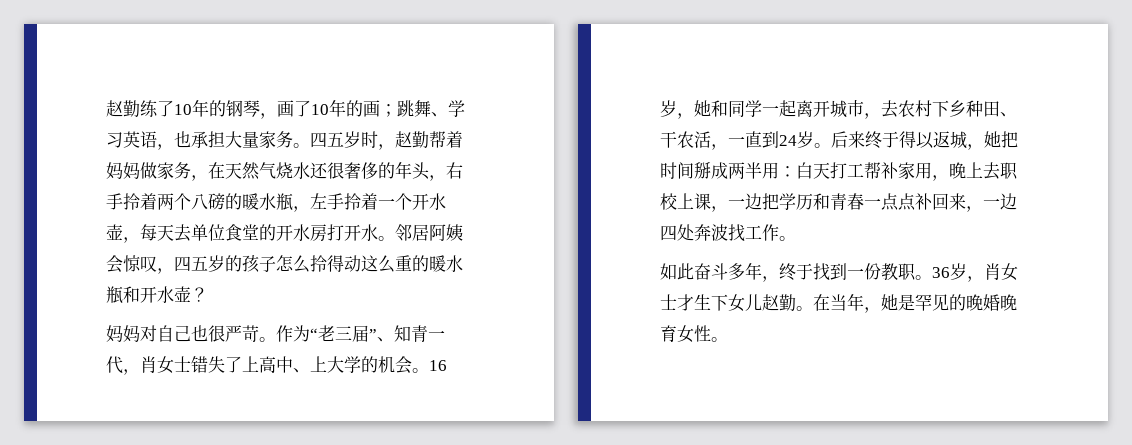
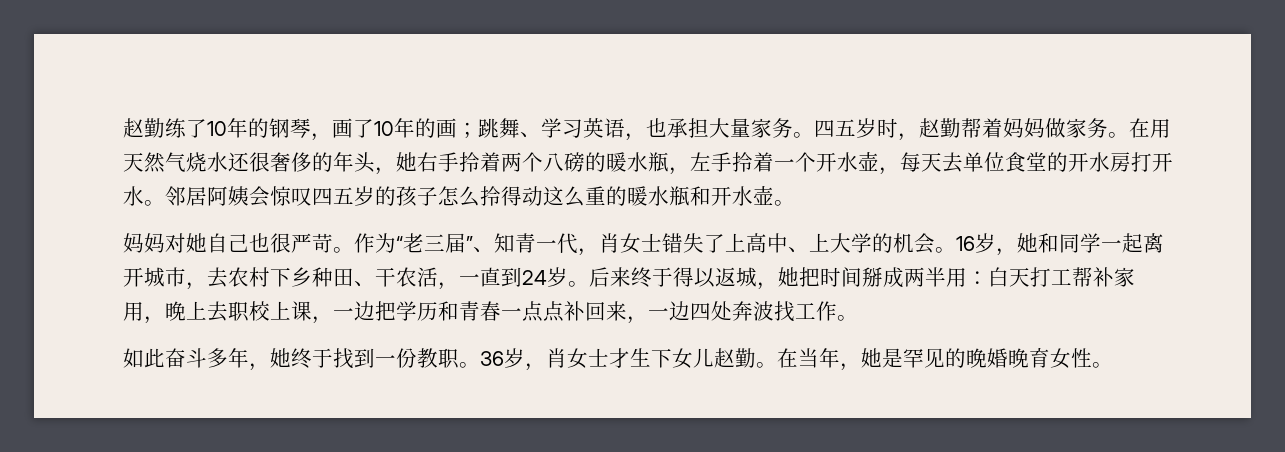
- 四五岁时，赵勤帮着妈妈做家务，在天然气烧水还很奢侈的年头，右手拎着两个八磅的暖水瓶，左手拎着一个开水壶，每天去单位食堂的开水房打开水。
+ 四五岁时，赵勤帮着妈妈做家务。在用天然气烧水还很奢侈的年头，她右手拎着两个八磅的暖水瓶，左手拎着一个开水壶，每天去单位食堂的开水房打开水。
- 邻居阿姨会惊叹，四五岁的孩子怎么拎得动这么重的暖水瓶和开水壶？
+ 邻居阿姨会惊叹四五岁的孩子怎么拎得动这么重的暖水瓶和开水壶。
- 妈妈对自己也很严苛。
+ 妈妈对她自己也很严苛。
- 如此奋斗多年，终于找到一份教职。
+ 如此奋斗多年，她终于找到一份教职。

